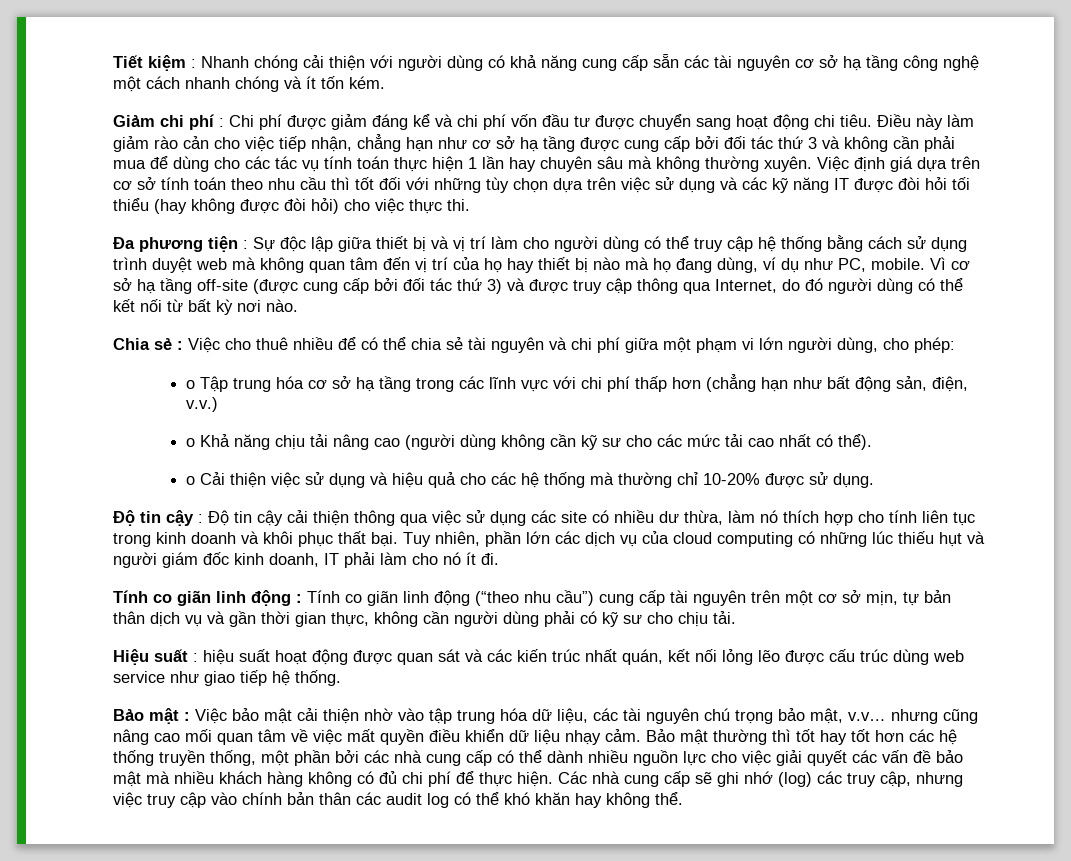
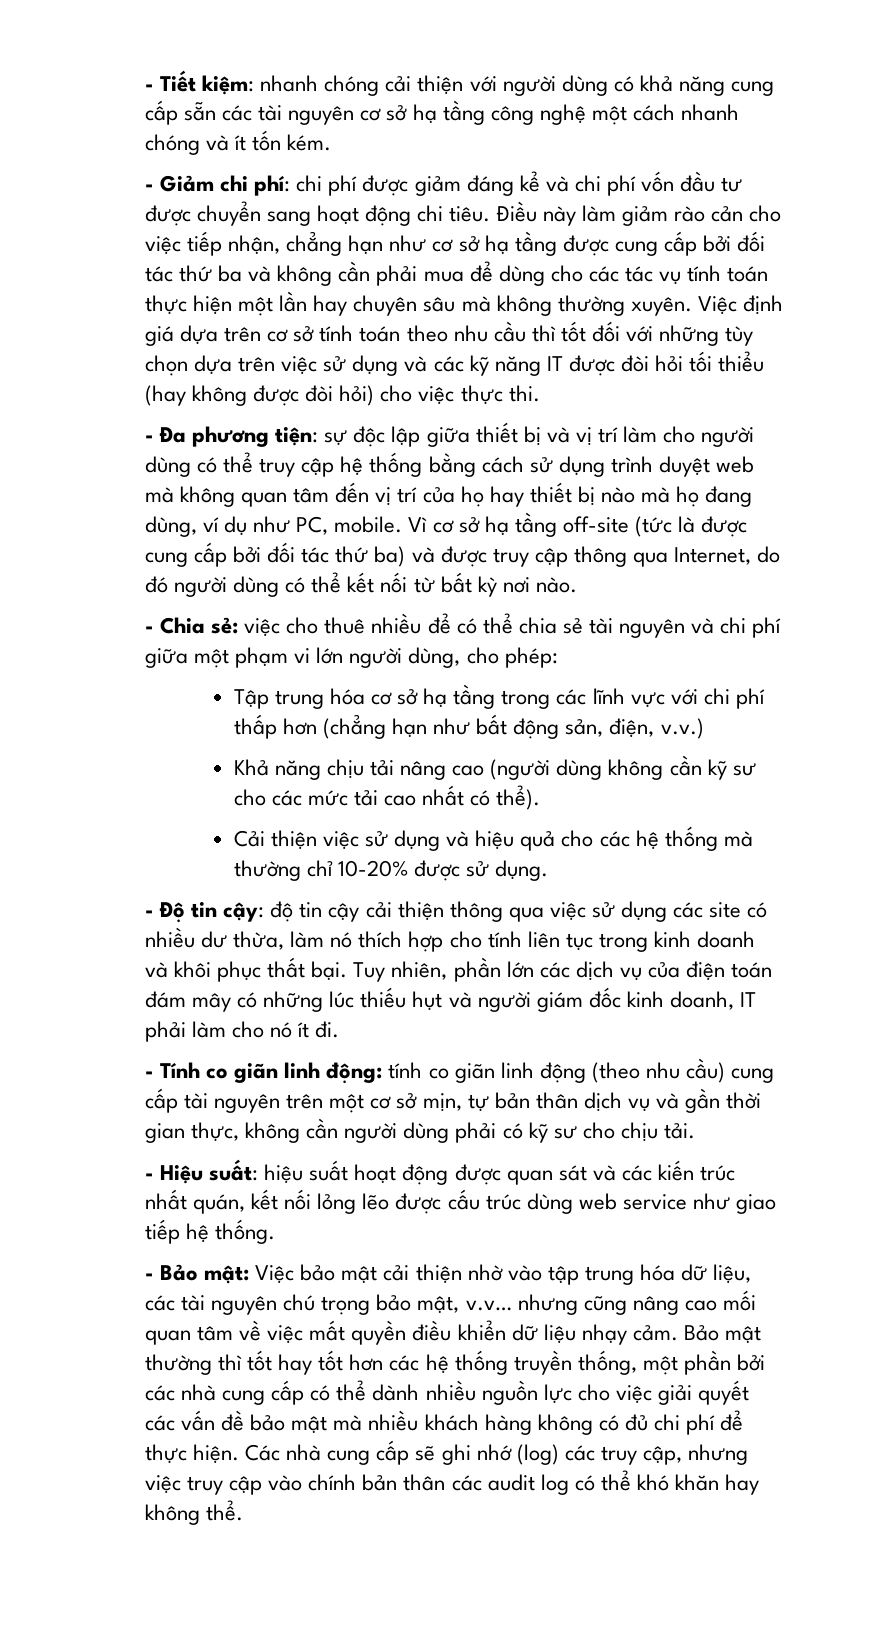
- Tiết kiệm : Nhanh chóng cải thiện với người dùng có khả năng cung cấp sẵn các tài nguyên cơ sở hạ tầng công nghệ một cách nhanh chóng và ít tốn kém.
+ - Tiết kiệm: nhanh chóng cải thiện với người dùng có khả năng cung cấp sẵn các tài nguyên cơ sở hạ tầng công nghệ một cách nhanh chóng và ít tốn kém.
- Giảm chi phí : Chi phí được giảm đáng kể và chi phí vốn đầu tư được chuyển sang hoạt động chi tiêu.
+ - Giảm chi phí: chi phí được giảm đáng kể và chi phí vốn đầu tư được chuyển sang hoạt động chi tiêu.
- Điều này làm giảm rào cản cho việc tiếp nhận, chẳng hạn như cơ sở hạ tầng được cung cấp bởi đối tác thứ 3 và không cần phải mua để dùng cho các tác vụ tính toán thực hiện 1 lần hay chuyên sâu mà không thường xuyên.
+ Điều này làm giảm rào cản cho việc tiếp nhận, chẳng hạn như cơ sở hạ tầng được cung cấp bởi đối tác thứ ba và không cần phải mua để dùng cho các tác vụ tính toán thực hiện một lần hay chuyên sâu mà không thường xuyên.
- Đa phương tiện : Sự độc lập giữa thiết bị và vị trí làm cho người dùng có thể truy cập hệ thống bằng cách sử dụng trình duyệt web mà không quan tâm đến vị trí của họ hay thiết bị nào mà họ đang dùng, ví dụ như PC, mobile.
+ - Đa phương tiện: sự độc lập giữa thiết bị và vị trí làm cho người dùng có thể truy cập hệ thống bằng cách sử dụng trình duyệt web mà không quan tâm đến vị trí của họ hay thiết bị nào mà họ đang dùng, ví dụ như PC, mobile.
- Vì cơ sở hạ tầng off-site (được cung cấp bởi đối tác thứ 3) và được truy cập thông qua Internet, do đó người dùng có thể kết nối từ bất kỳ nơi nào.
+ Vì cơ sở hạ tầng off-site (tức là được cung cấp bởi đối tác thứ ba) và được truy cập thông qua Internet, do đó người dùng có thể kết nối từ bất kỳ nơi nào.
- Chia sẻ : Việc cho thuê nhiều để có thể chia sẻ tài nguyên và chi phí giữa một phạm vi lớn người dùng, cho phép:
+ - Chia sẻ: việc cho thuê nhiều để có thể chia sẻ tài nguyên và chi phí giữa một phạm vi lớn người dùng, cho phép:
- o Tập trung hóa cơ sở hạ tầng trong các lĩnh vực với chi phí thấp hơn (chẳng hạn như bất động sản, điện, v.v.)
+ Tập trung hóa cơ sở hạ tầng trong các lĩnh vực với chi phí thấp hơn (chẳng hạn như bất động sản, điện, v.v.)
- o Khả năng chịu tải nâng cao (người dùng không cần kỹ sư cho các mức tải cao nhất có thể).
+ Khả năng chịu tải nâng cao (người dùng không cần kỹ sư cho các mức tải cao nhất có thể).
- o Cải thiện việc sử dụng và hiệu quả cho các hệ thống mà thường chỉ 10-20% được sử dụng.
+ Cải thiện việc sử dụng và hiệu quả cho các hệ thống mà thường chỉ 10-20% được sử dụng.
- Độ tin cậy : Độ tin cậy cải thiện thông qua việc sử dụng các site có nhiều dư thừa, làm nó thích hợp cho tính liên tục trong kinh doanh và khôi phục thất bại.
+ - Độ tin cậy: độ tin cậy cải thiện thông qua việc sử dụng các site có nhiều dư thừa, làm nó thích hợp cho tính liên tục trong kinh doanh và khôi phục thất bại.
- Tuy nhiên, phần lớn các dịch vụ của cloud computing có những lúc thiếu hụt và người giám đốc kinh doanh, IT phải làm cho nó ít đi.
+ Tuy nhiên, phần lớn các dịch vụ của điện toán đám mây có những lúc thiếu hụt và người giám đốc kinh doanh, IT phải làm cho nó ít đi.
- Tính co giãn linh động : Tính co giãn linh động (“theo nhu cầu”) cung cấp tài nguyên trên một cơ sở mịn, tự bản thân dịch vụ và gần thời gian thực, không cần người dùng phải có kỹ sư cho chịu tải.
+ - Tính co giãn linh động: tính co giãn linh động (theo nhu cầu) cung cấp tài nguyên trên một cơ sở mịn, tự bản thân dịch vụ và gần thời gian thực, không cần người dùng phải có kỹ sư cho chịu tải.
- Hiệu suất : hiệu suất hoạt động được quan sát và các kiến trúc nhất quán, kết nối lỏng lẽo được cấu trúc dùng web service như giao tiếp hệ thống.
+ - Hiệu suất: hiệu suất hoạt động được quan sát và các kiến trúc nhất quán, kết nối lỏng lẽo được cấu trúc dùng web service như giao tiếp hệ thống.
- Bảo mật : Việc bảo mật cải thiện nhờ vào tập trung hóa dữ liệu, các tài nguyên chú trọng bảo mật, v.v… nhưng cũng nâng cao mối quan tâm về việc mất quyền điều khiển dữ liệu nhạy cảm.
+ - Bảo mật: Việc bảo mật cải thiện nhờ vào tập trung hóa dữ liệu, các tài nguyên chú trọng bảo mật, v.v… nhưng cũng nâng cao mối quan tâm về việc mất quyền điều khiển dữ liệu nhạy cảm.

